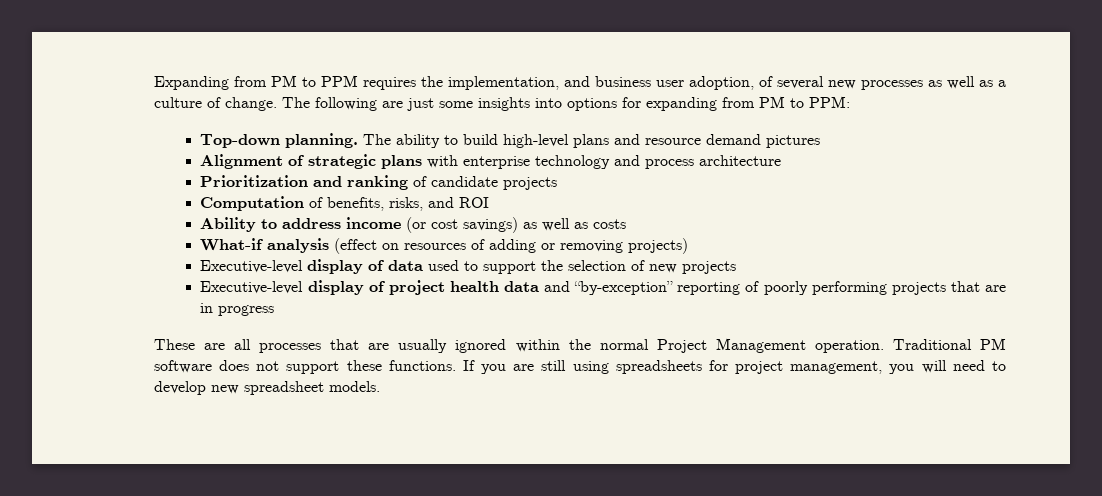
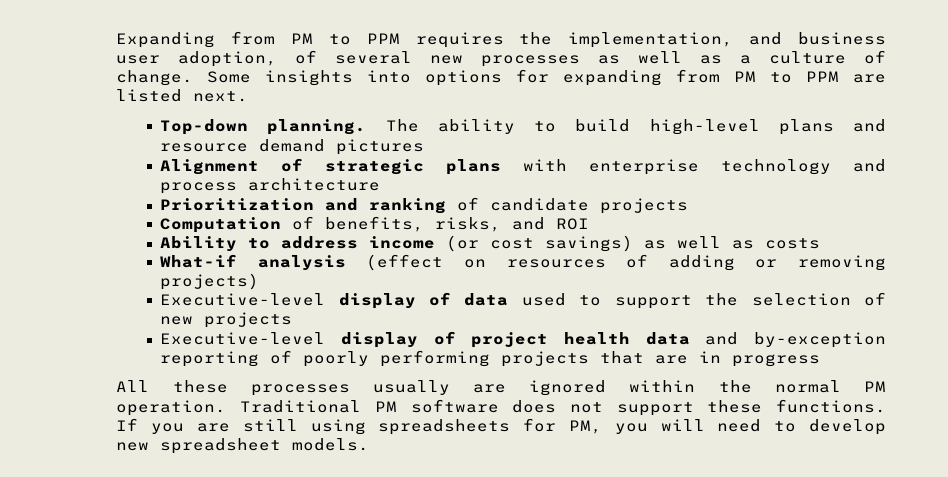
- The following are just some insights into options for expanding from PM to PPM:
+ Some insights into options for expanding from PM to PPM are listed next.
- Executive-level display of project health data and “by-exception” reporting of poorly performing projects that are in progress
+ Executive-level display of project health data and by-exception reporting of poorly performing projects that are in progress
- These are all processes that are usually ignored within the normal Project Management operation.
+ All these processes usually are ignored within the normal PM operation.
- If you are still using spreadsheets for project management, you will need to develop new spreadsheet models.
+ If you are still using spreadsheets for PM, you will need to develop new spreadsheet models.

